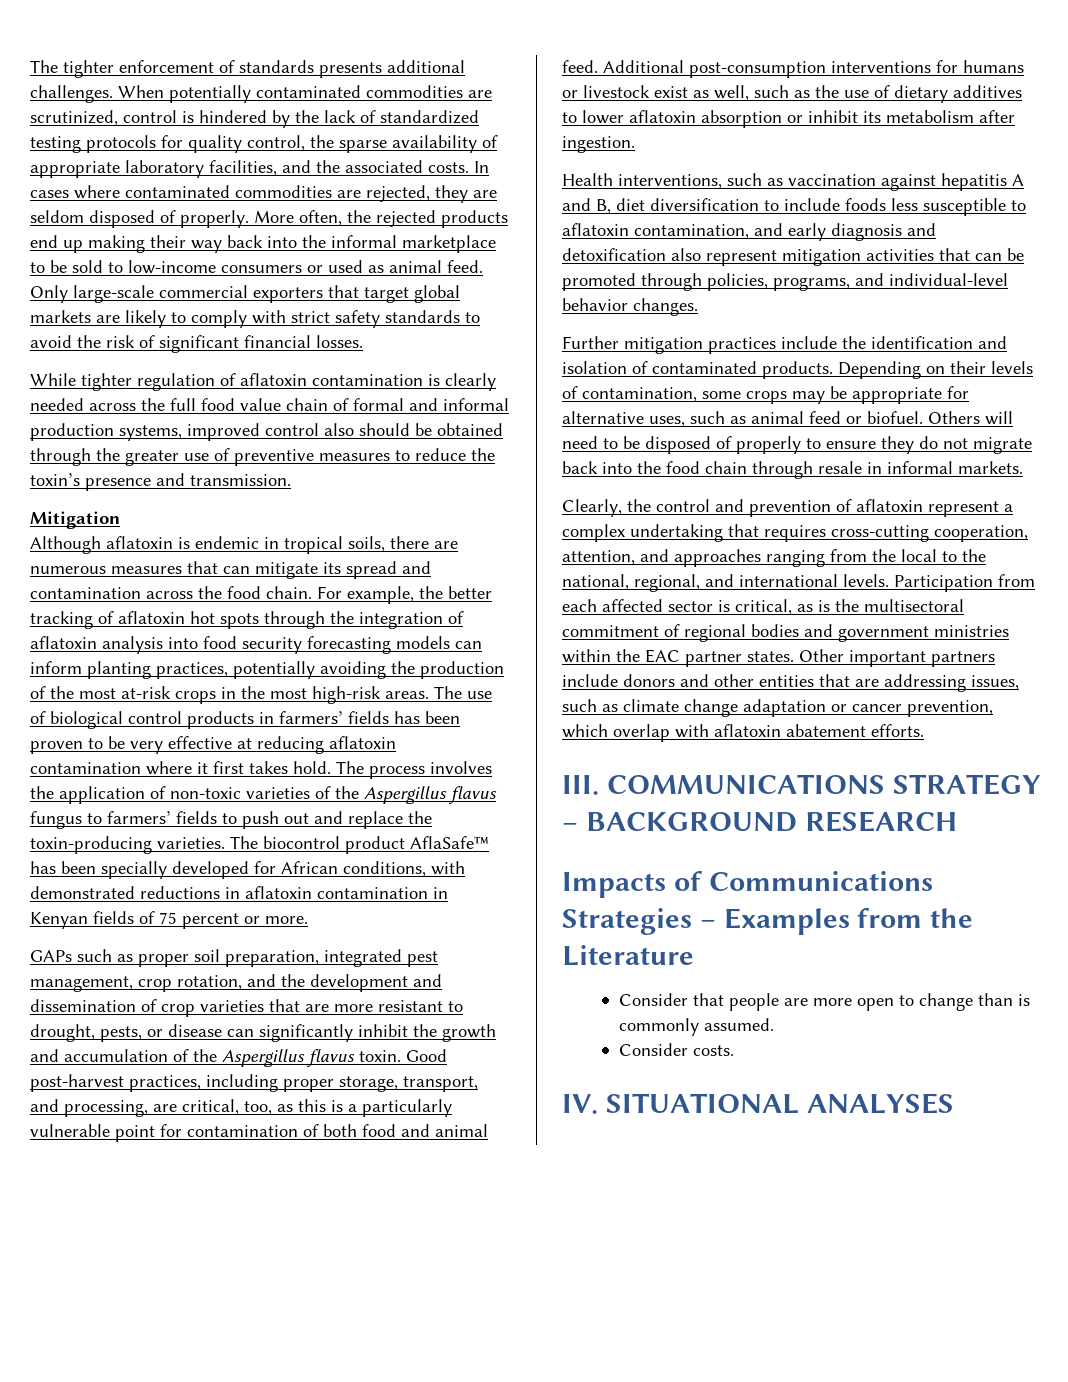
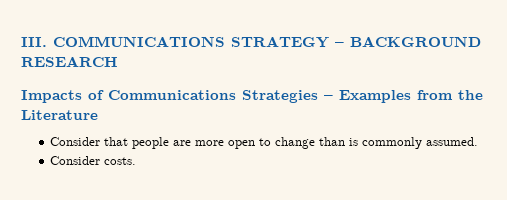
- The tighter enforcement of standards presents additional challenges. When potentially contaminated commodities are scrutinized, control is hindered by the lack of standardized testing protocols for quality control, the sparse availability of appropriate laboratory facilities, and the associated costs. In cases where contaminated commodities are rejected, they are seldom disposed of properly. More often, the rejected products end up making their way back into the informal marketplace to be sold to low-income consumers or used as animal feed. Only large-scale commercial exporters that target global markets are likely to comply with strict safety standards to avoid the risk of significant financial losses.
- While tighter regulation of aflatoxin contamination is clearly needed across the full food value chain of formal and informal production systems, improved control also should be obtained through the greater use of preventive measures to reduce the toxin’s presence and transmission.
- Mitigation
- Although aflatoxin is endemic in tropical soils, there are numerous measures that can mitigate its spread and contamination across the food chain. For example, the better tracking of aflatoxin hot spots through the integration of aflatoxin analysis into food security forecasting models can inform planting practices, potentially avoiding the production of the most at-risk crops in the most high-risk areas. The use of biological control products in farmers’ fields has been proven to be very effective at reducing aflatoxin contamination where it first takes hold. The process involves the application of non-toxic varieties of the Aspergillus flavus fungus to farmers’ fields to push out and replace the toxin-producing varieties. The biocontrol product AflaSafe™ has been specially developed for African conditions, with demonstrated reductions in aflatoxin contamination in Kenyan fields of 75 percent or more.
- GAPs such as proper soil preparation, integrated pest management, crop rotation, and the development and dissemination of crop varieties that are more resistant to drought, pests, or disease can significantly inhibit the growth and accumulation of the Aspergillus flavus toxin. Good post-harvest practices, including proper storage, transport, and processing, are critical, too, as this is a particularly vulnerable point for contamination of both food and animal feed. Additional post-consumption interventions for humans or livestock exist as well, such as the use of dietary additives to lower aflatoxin absorption or inhibit its metabolism after ingestion.
- Health interventions, such as vaccination against hepatitis A and B, diet diversification to include foods less susceptible to aflatoxin contamination, and early diagnosis and detoxification also represent mitigation activities that can be promoted through policies, programs, and individual-level behavior changes.
- Further mitigation practices include the identification and isolation of contaminated products. Depending on their levels of contamination, some crops may be appropriate for alternative uses, such as animal feed or biofuel. Others will need to be disposed of properly to ensure they do not migrate back into the food chain through resale in informal markets.
- Clearly, the control and prevention of aflatoxin represent a complex undertaking that requires cross-cutting cooperation, attention, and approaches ranging from the local to the national, regional, and international levels. Participation from each affected sector is critical, as is the multisectoral commitment of regional bodies and government ministries within the EAC partner states. Other important partners include donors and other entities that are addressing issues, such as climate change adaptation or cancer prevention, which overlap with aflatoxin abatement efforts.
- IV. SITUATIONAL ANALYSES

